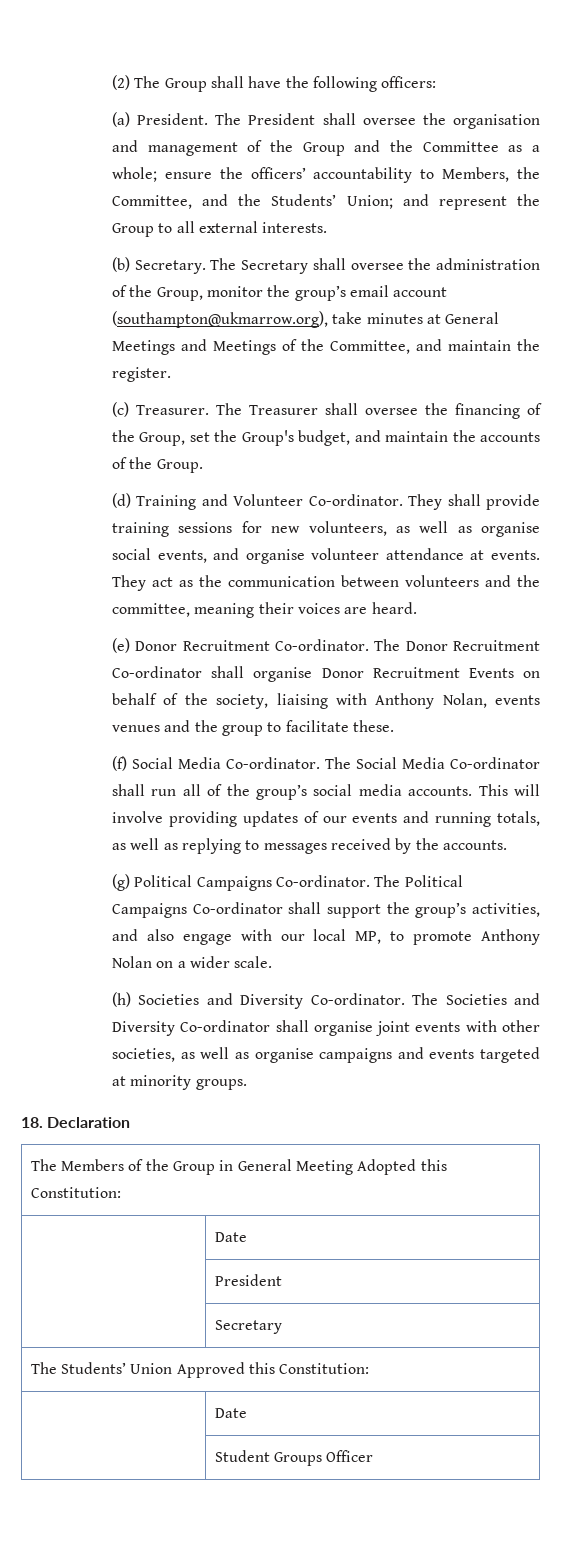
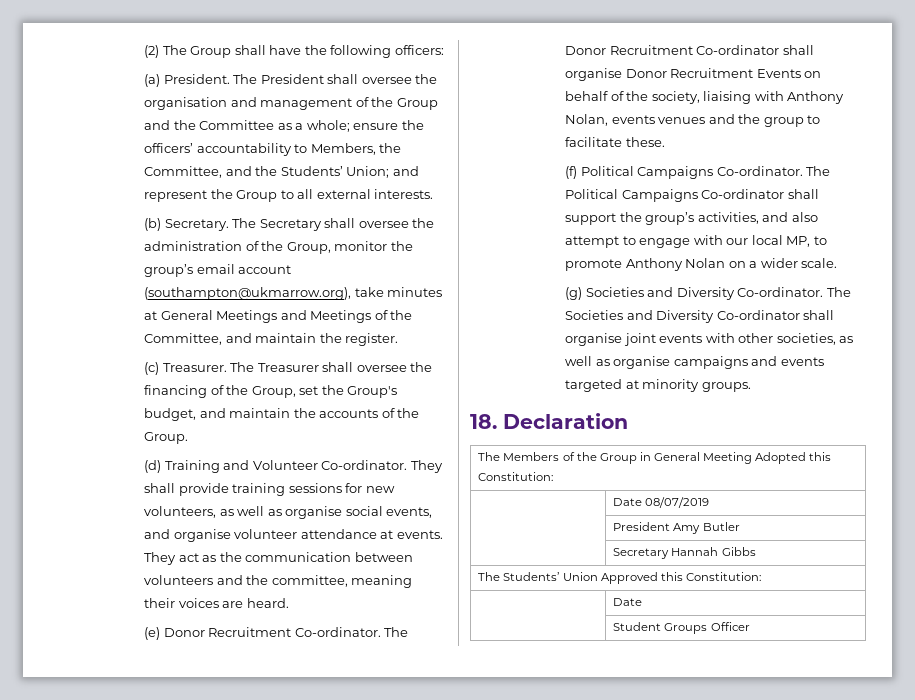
- (f) Social Media Co-ordinator. The Social Media Co-ordinator shall run all of the group’s social media accounts. This will involve providing updates of our events and running totals, as well as replying to messages received by the accounts.
- (g) Political Campaigns Co-ordinator.
+ (f) Political Campaigns Co-ordinator.
- The Political Campaigns Co-ordinator shall support the group’s activities, and also engage with our local MP, to promote Anthony Nolan on a wider scale.
+ The Political Campaigns Co-ordinator shall support the group’s activities, and also attempt to engage with our local MP, to promote Anthony Nolan on a wider scale.
- (h) Societies and Diversity Co-ordinator.
+ (g) Societies and Diversity Co-ordinator.
  The Members of the Group in General Meeting Adopted this Constitution:
- | Date
- | President
- | Secretary
+ | Date 08/07/2019
+ | President Amy Butler
+ | Secretary Hannah Gibbs

